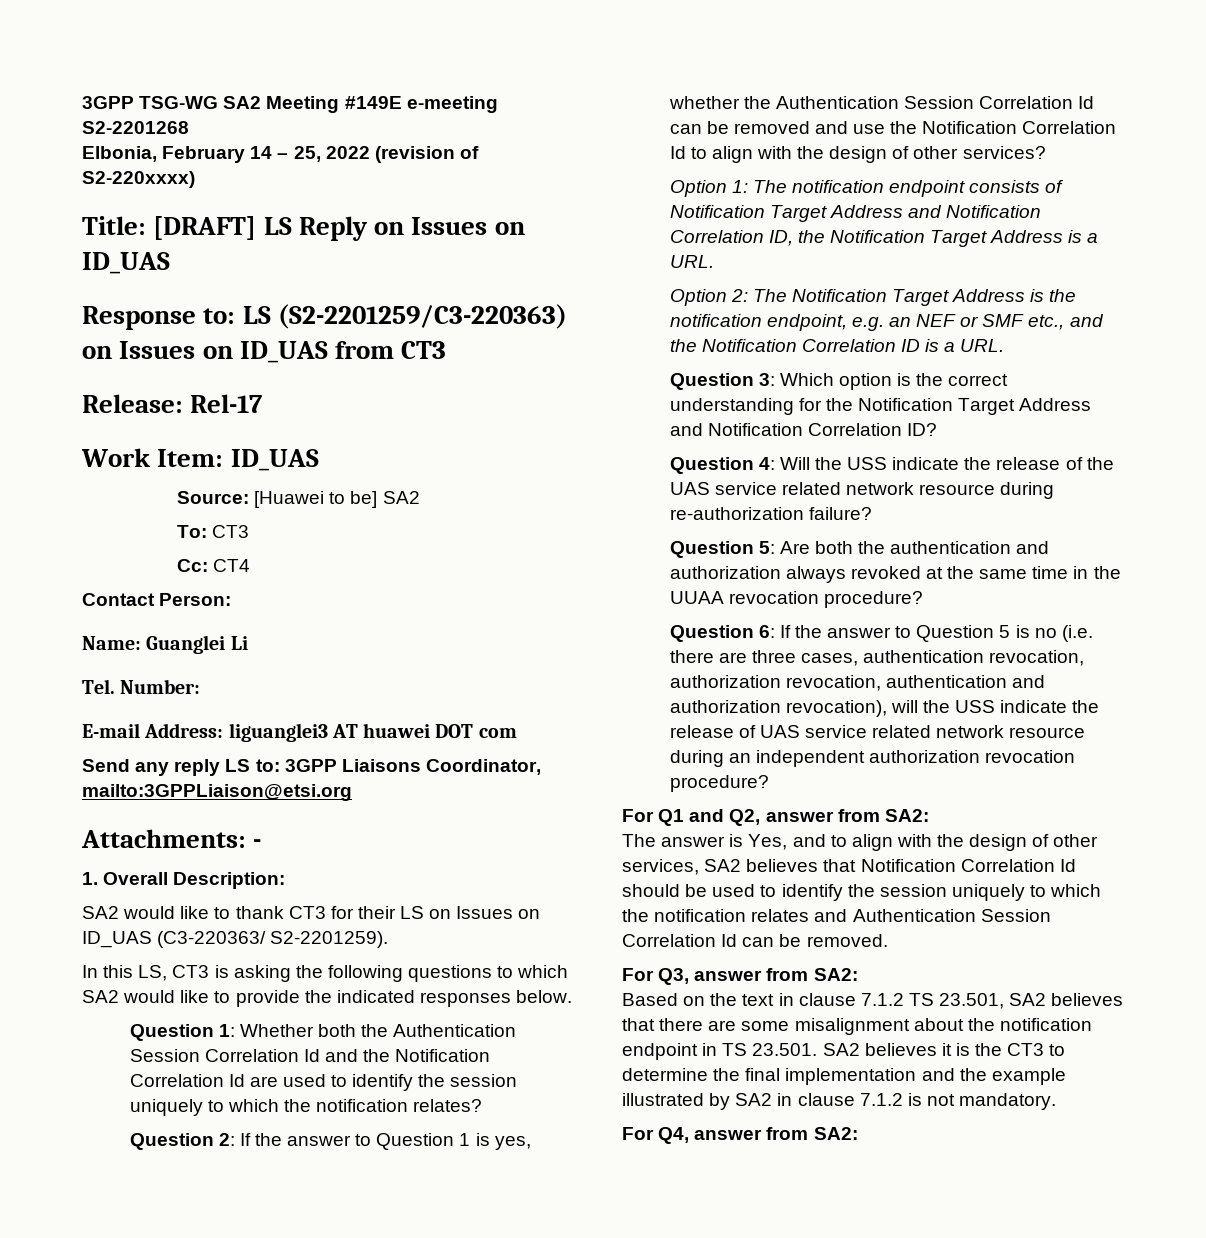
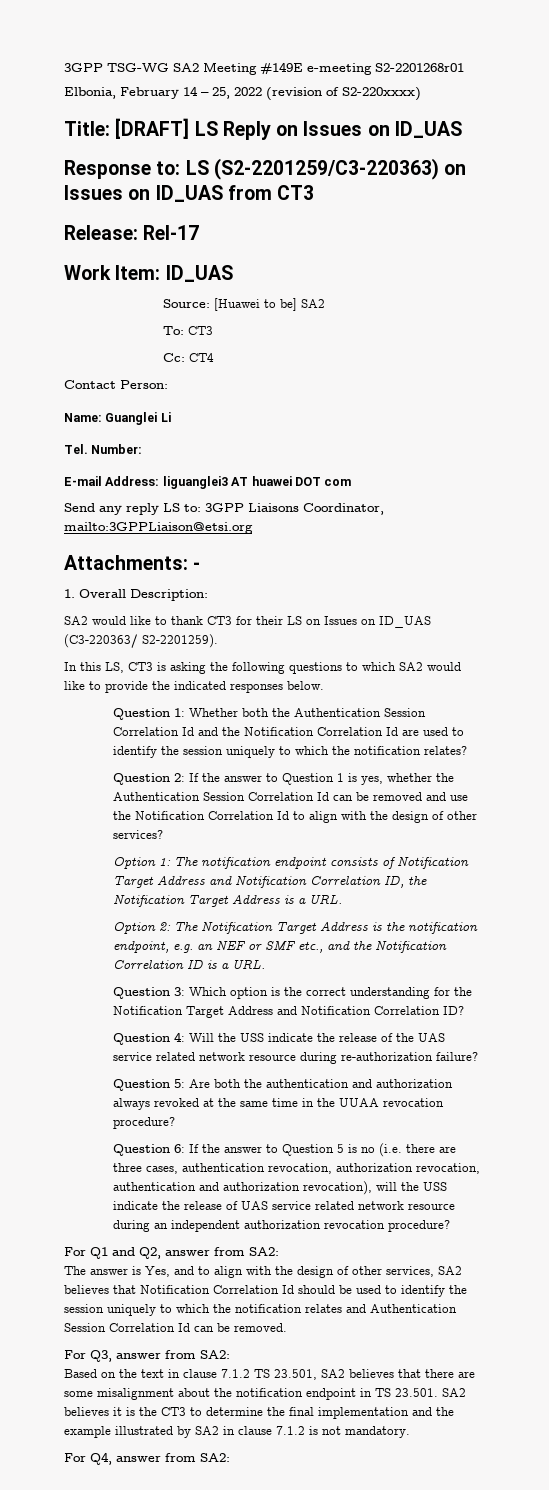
- 3GPP TSG-WG SA2 Meeting #149E e-meeting S2-2201268
+ 3GPP TSG-WG SA2 Meeting #149E e-meeting S2-2201268r01

